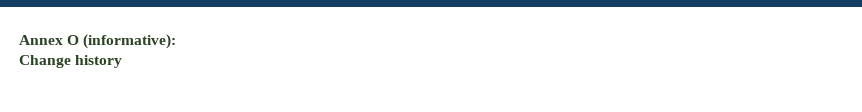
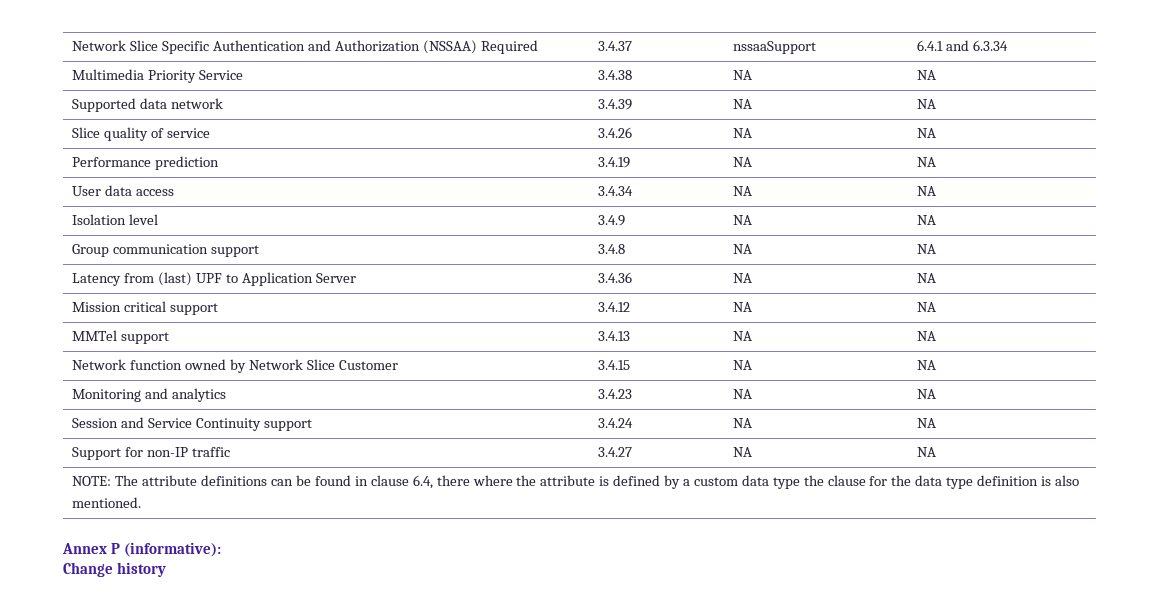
- Annex O (informative):
+ Network Slice Specific Authentication and Authorization (NSSAA) Required | 3.4.37 | nssaaSupport | 6.4.1 and 6.3.34
+ Multimedia Priority Service | 3.4.38 | NA | NA
+ Supported data network | 3.4.39 | NA | NA
+ Slice quality of service | 3.4.26 | NA | NA
+ Performance prediction | 3.4.19 | NA | NA
+ User data access | 3.4.34 | NA | NA
+ Isolation level | 3.4.9 | NA | NA
+ Group communication support | 3.4.8 | NA | NA
+ Latency from (last) UPF to Application Server | 3.4.36 | NA | NA
+ Mission critical support | 3.4.12 | NA | NA
+ MMTel support | 3.4.13 | NA | NA
+ Network function owned by Network Slice Customer | 3.4.15 | NA | NA
+ Monitoring and analytics | 3.4.23 | NA | NA
+ Session and Service Continuity support | 3.4.24 | NA | NA
+ Support for non-IP traffic | 3.4.27 | NA | NA
+ NOTE: The attribute definitions can be found in clause 6.4, there where the attribute is defined by a custom data type the clause for the data type definition is also mentioned.
+ Annex P (informative):

